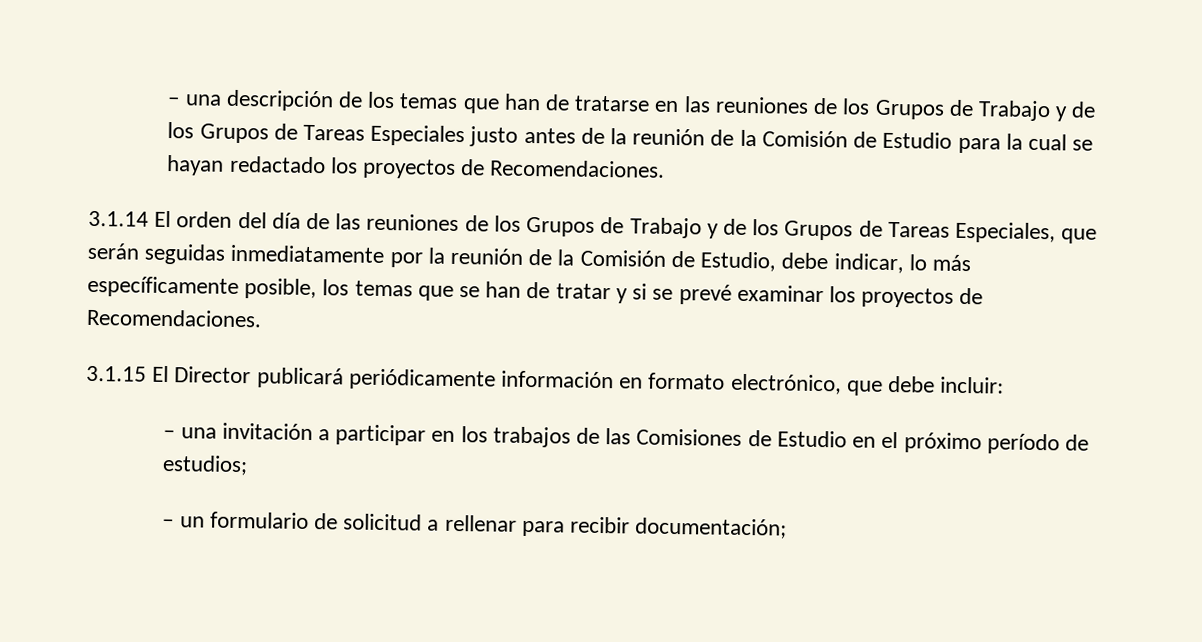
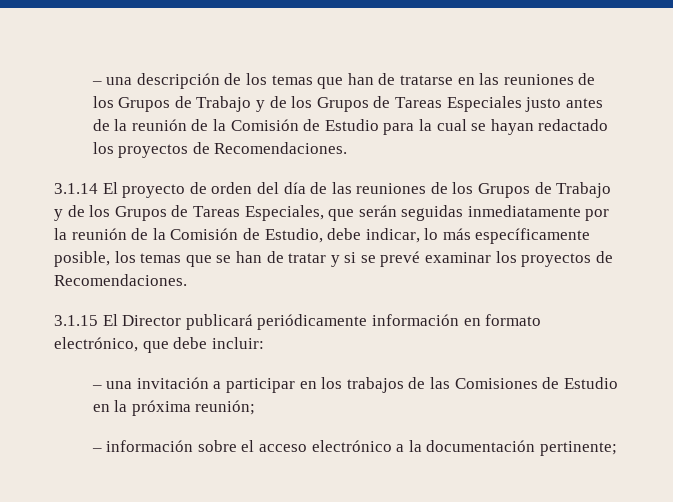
- 3.1.14 El orden del día de las reuniones de los Grupos de Trabajo y de los Grupos de Tareas Especiales, que serán seguidas inmediatamente por la reunión de la Comisión de Estudio, debe indicar, lo más específicamente posible, los temas que se han de tratar y si se prevé examinar los proyectos de Recomendaciones.
+ 3.1.14 El proyecto de orden del día de las reuniones de los Grupos de Trabajo y de los Grupos de Tareas Especiales, que serán seguidas inmediatamente por la reunión de la Comisión de Estudio, debe indicar, lo más específicamente posible, los temas que se han de tratar y si se prevé examinar los proyectos de Recomendaciones.
- – una invitación a participar en los trabajos de las Comisiones de Estudio en el próximo período de estudios;
- – un formulario de solicitud a rellenar para recibir documentación;
+ – una invitación a participar en los trabajos de las Comisiones de Estudio en la próxima reunión;
+ – información sobre el acceso electrónico a la documentación pertinente;

